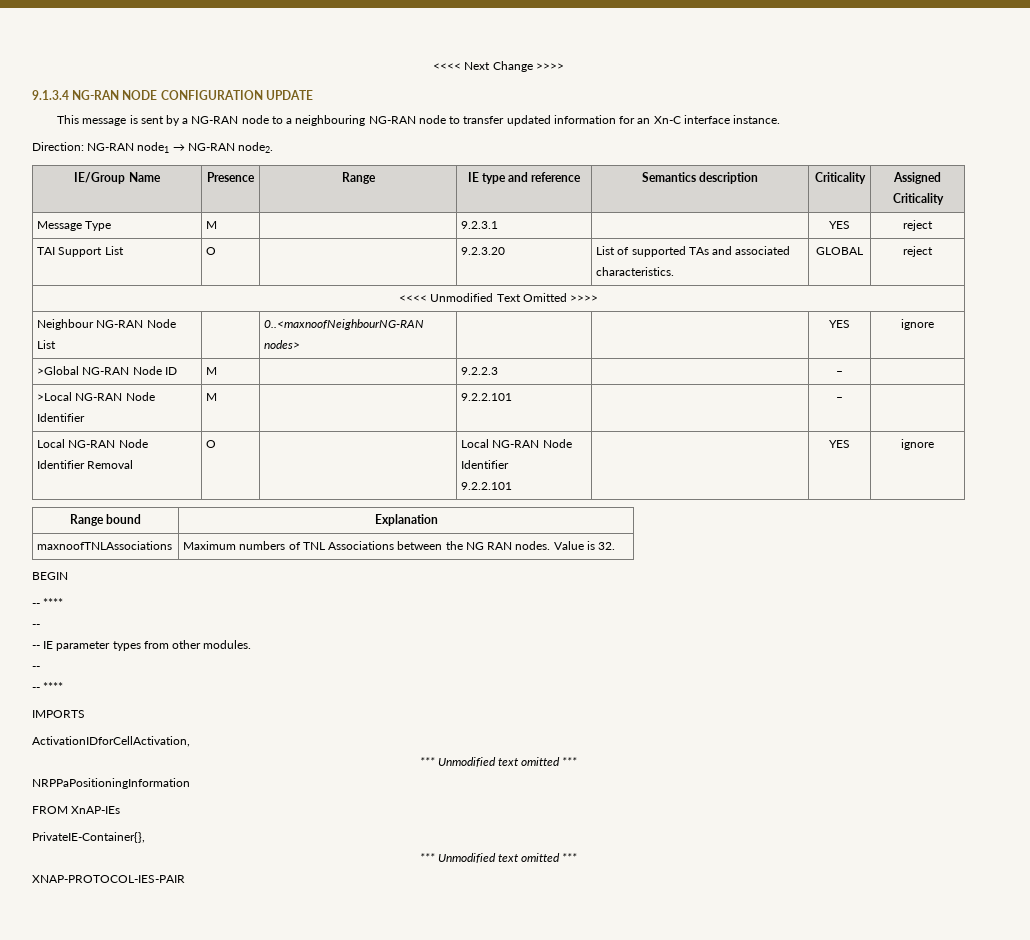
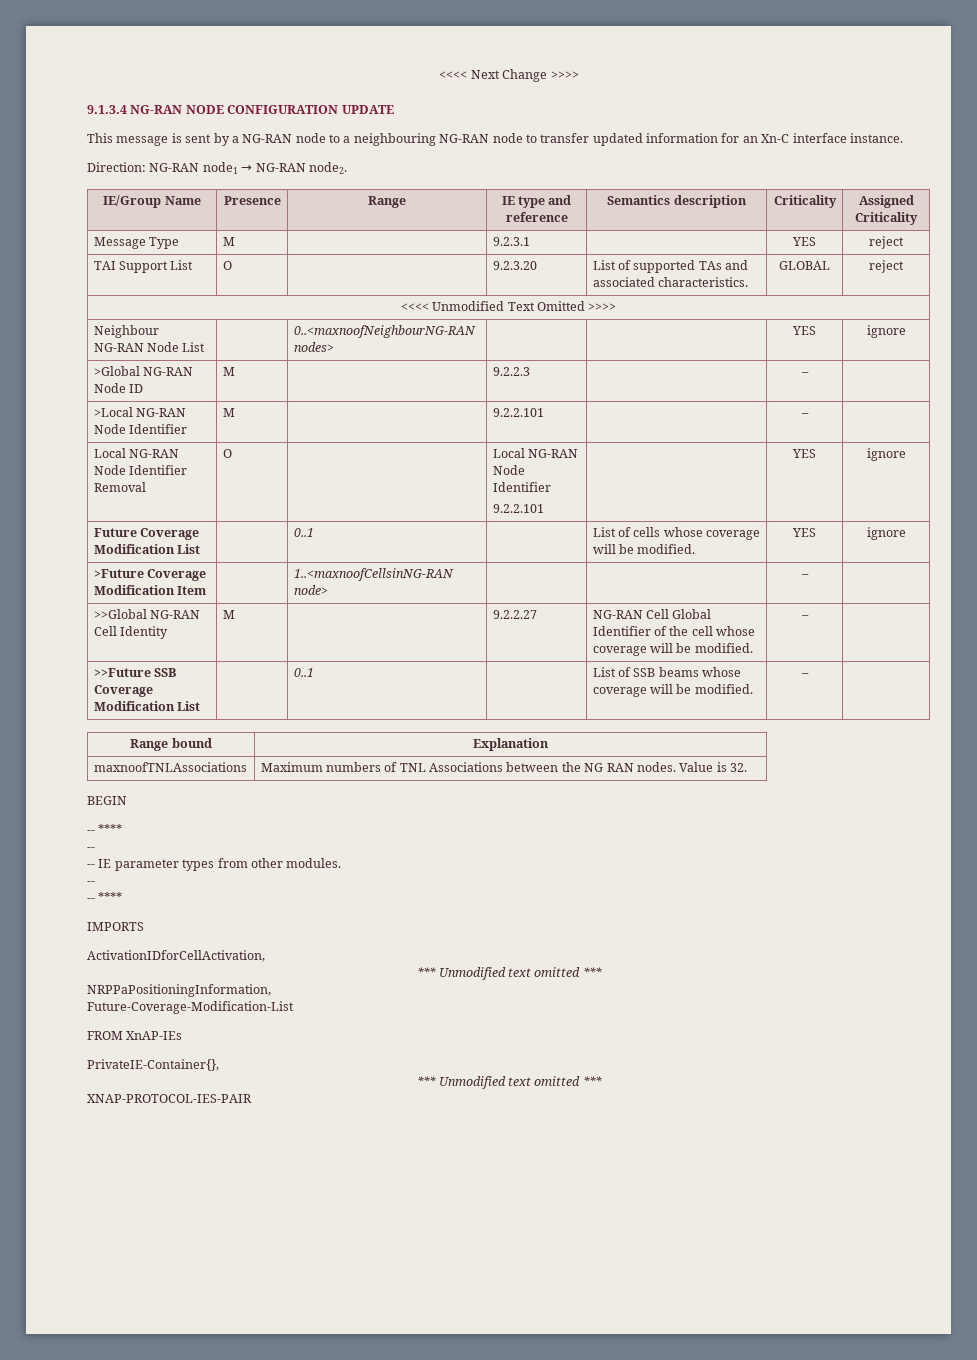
+ Future Coverage Modification List | | 0..1 | | List of cells whose coverage will be modified. | YES | ignore
+ >Future Coverage Modification Item | | 1..<maxnoofCellsinNG-RAN node> | | | – |
+ >>Global NG-RAN Cell Identity | M | | 9.2.2.27 | NG-RAN Cell Global Identifier of the cell whose coverage will be modified. | – |
+ >>Future SSB Coverage Modification List | | 0..1 | | List of SSB beams whose coverage will be modified. | – |
- NRPPaPositioningInformation
+ NRPPaPositioningInformation,
+ Future-Coverage-Modification-List

